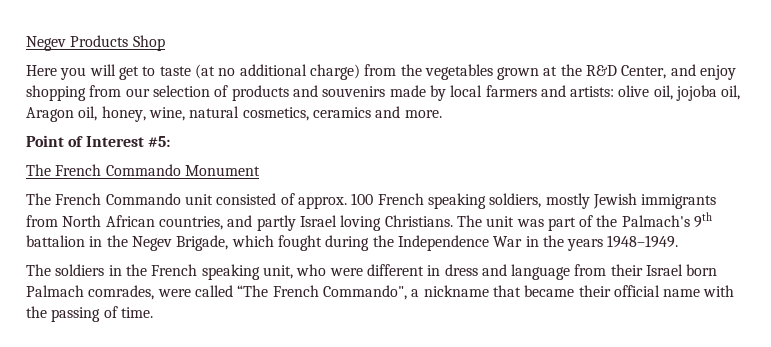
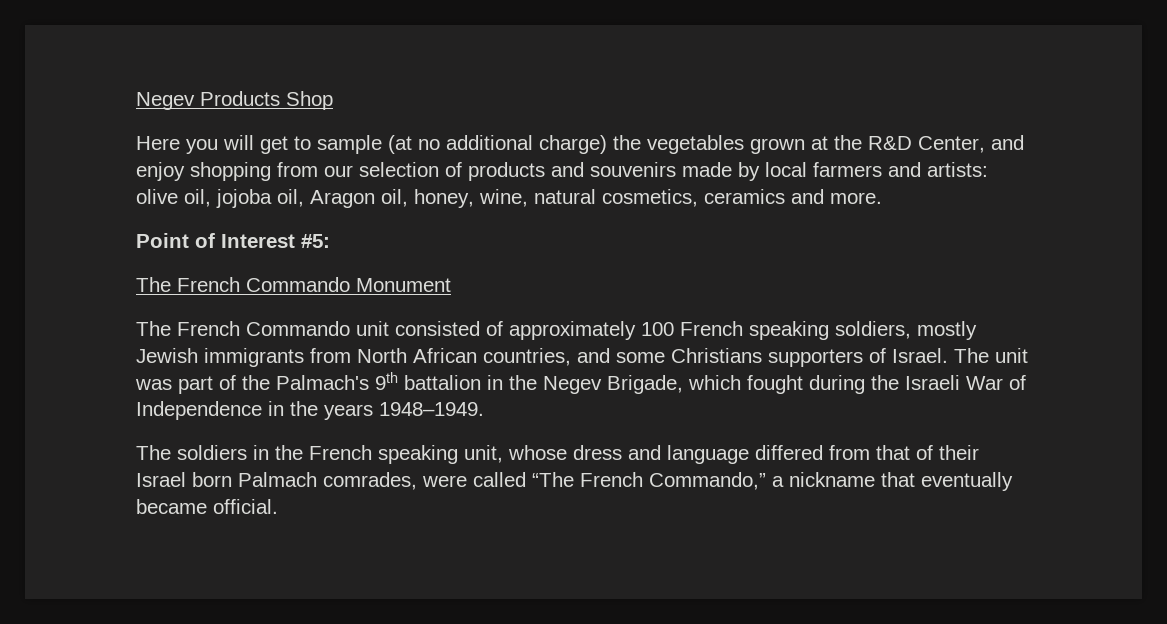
- Here you will get to taste (at no additional charge) from the vegetables grown at the R&D Center, and enjoy shopping from our selection of products and souvenirs made by local farmers and artists: olive oil, jojoba oil, Aragon oil, honey, wine, natural cosmetics, ceramics and more.
+ Here you will get to sample (at no additional charge) the vegetables grown at the R&D Center, and enjoy shopping from our selection of products and souvenirs made by local farmers and artists: olive oil, jojoba oil, Aragon oil, honey, wine, natural cosmetics, ceramics and more.
- The French Commando unit consisted of approx. 100 French speaking soldiers, mostly Jewish immigrants from North African countries, and partly Israel loving Christians.
+ The French Commando unit consisted of approximately 100 French speaking soldiers, mostly Jewish immigrants from North African countries, and some Christians supporters of Israel.
- The unit was part of the Palmach's 9th battalion in the Negev Brigade, which fought during the Independence War in the years 1948–1949.
+ The unit was part of the Palmach's 9th battalion in the Negev Brigade, which fought during the Israeli War of Independence in the years 1948–1949.
- The soldiers in the French speaking unit, who were different in dress and language from their Israel born Palmach comrades, were called “The French Commando", a nickname that became their official name with the passing of time.
+ The soldiers in the French speaking unit, whose dress and language differed from that of their Israel born Palmach comrades, were called “The French Commando,” a nickname that eventually became official.

